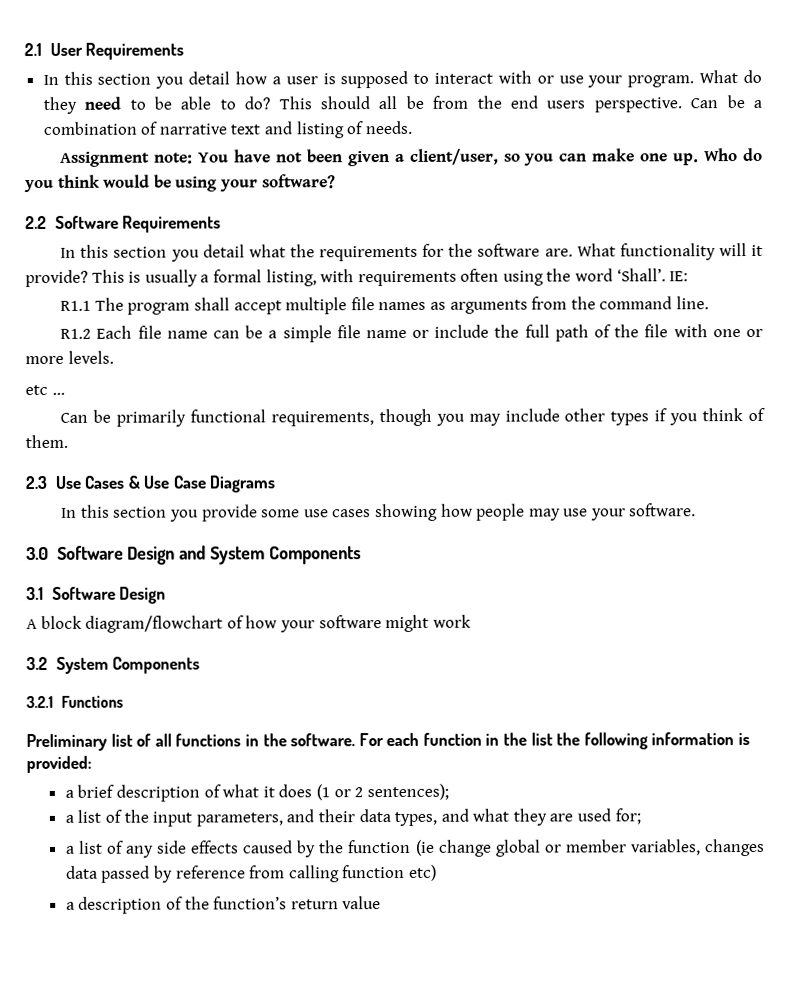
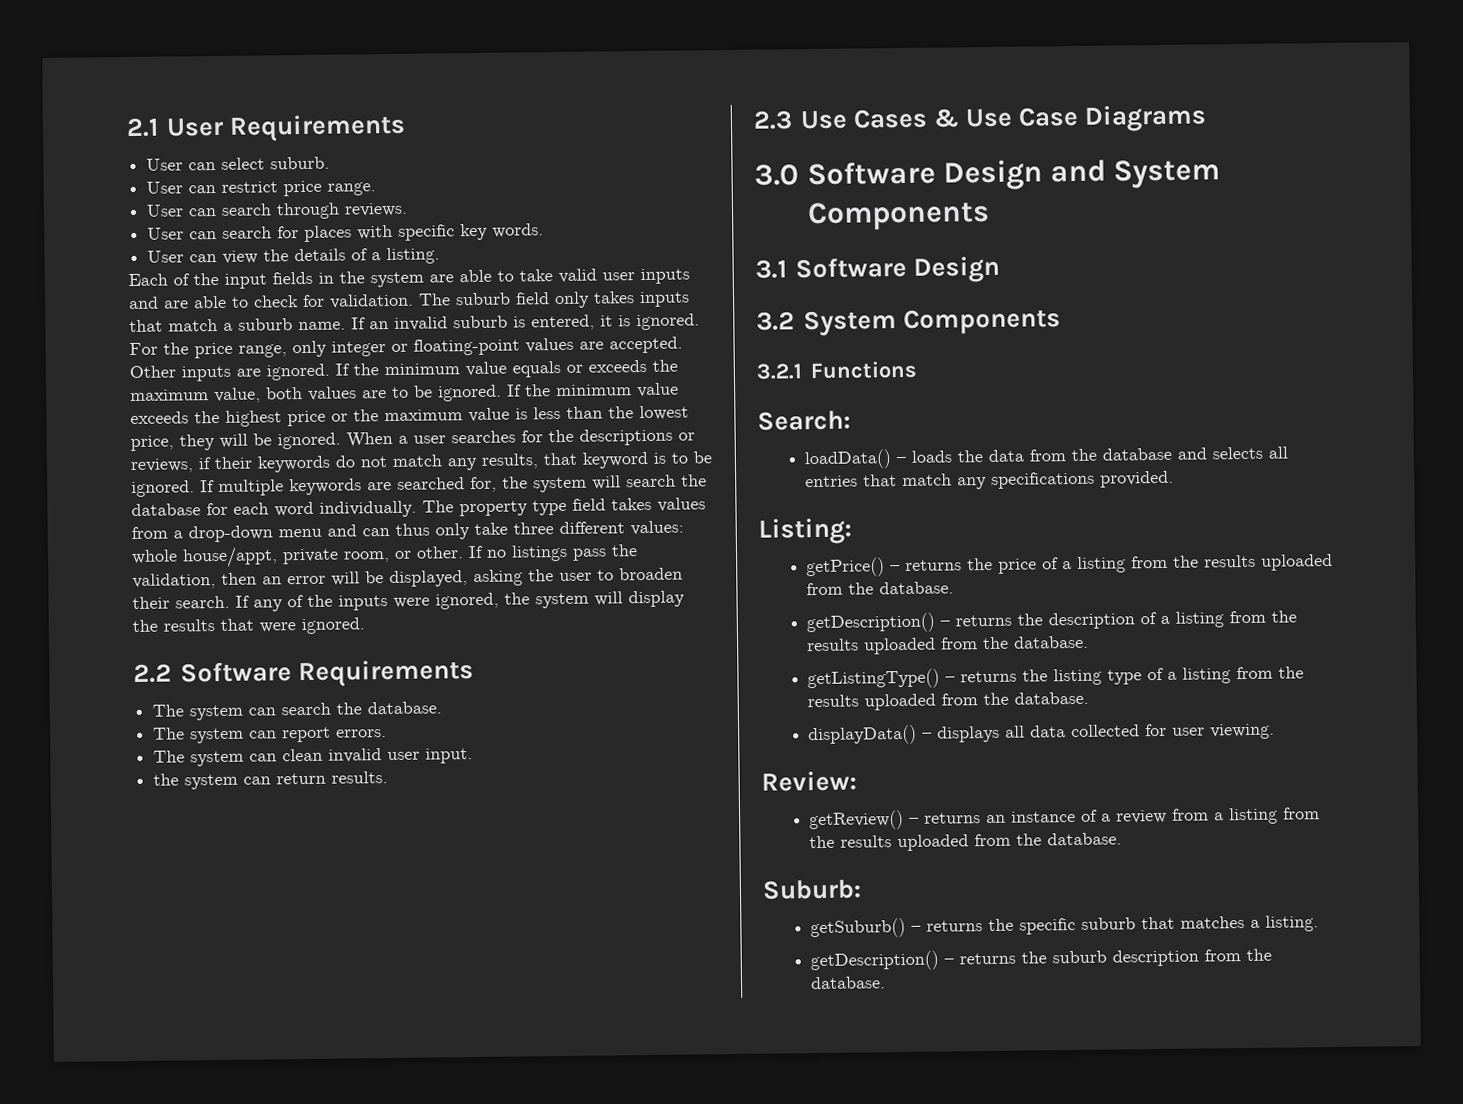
- In this section you detail how a user is supposed to interact with or use your program. What do they need to be able to do? This should all be from the end users perspective. Can be a combination of narrative text and listing of needs.
- Assignment note: You have not been given a client/user, so you can make one up. Who do you think would be using your software?
+ User can select suburb.
+ User can restrict price range.
+ User can search through reviews.
+ User can search for places with specific key words.
+ User can view the details of a listing.
+ Each of the input fields in the system are able to take valid user inputs and are able to check for validation. The suburb field only takes inputs that match a suburb name. If an invalid suburb is entered, it is ignored. For the price range, only integer or floating-point values are accepted. Other inputs are ignored. If the minimum value equals or exceeds the maximum value, both values are to be ignored. If the minimum value exceeds the highest price or the maximum value is less than the lowest price, they will be ignored. When a user searches for the descriptions or reviews, if their keywords do not match any results, that keyword is to be ignored. If multiple keywords are searched for, the system will search the database for each word individually. The property type field takes values from a drop-down menu and can thus only take three different values: whole house/appt, private room, or other. If no listings pass the validation, then an error will be displayed, asking the user to broaden their search. If any of the inputs were ignored, the system will display the results that were ignored.
  2.2 Software Requirements
- In this section you detail what the requirements for the software are. What functionality will it provide? This is usually a formal listing, with requirements often using the word ‘Shall’. IE:
- R1.1 The program shall accept multiple file names as arguments from the command line.
- R1.2 Each file name can be a simple file name or include the full path of the file with one or more levels.
- etc …
- Can be primarily functional requirements, though you may include other types if you think of them.
+ The system can search the database.
+ The system can report errors.
+ The system can clean invalid user input.
+ the system can return results.
- In this section you provide some use cases showing how people may use your software.
- A block diagram/flowchart of how your software might work
- Preliminary list of all functions in the software. For each function in the list the following information is provided:
- a brief description of what it does (1 or 2 sentences);
- a list of the input parameters, and their data types, and what they are used for;
- a list of any side effects caused by the function (ie change global or member variables, changes data passed by reference from calling function etc)
- a description of the function’s return value
+ Search:
+ loadData() – loads the data from the database and selects all entries that match any specifications provided.
+ Listing:
+ getPrice() – returns the price of a listing from the results uploaded from the database.
+ getDescription() – returns the description of a listing from the results uploaded from the database.
+ getListingType() – returns the listing type of a listing from the results uploaded from the database.
+ displayData() – displays all data collected for user viewing.
+ Review:
+ getReview() – returns an instance of a review from a listing from the results uploaded from the database.
+ Suburb:
+ getSuburb() – returns the specific suburb that matches a listing.
+ getDescription() – returns the suburb description from the database.

